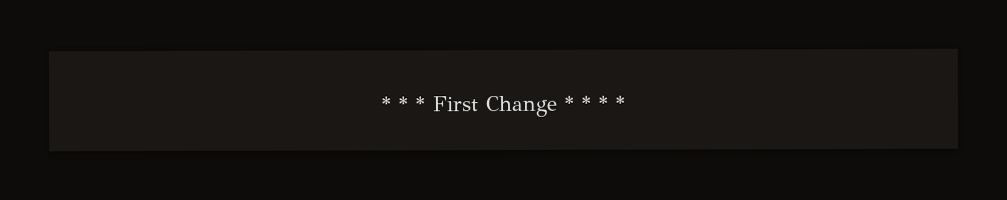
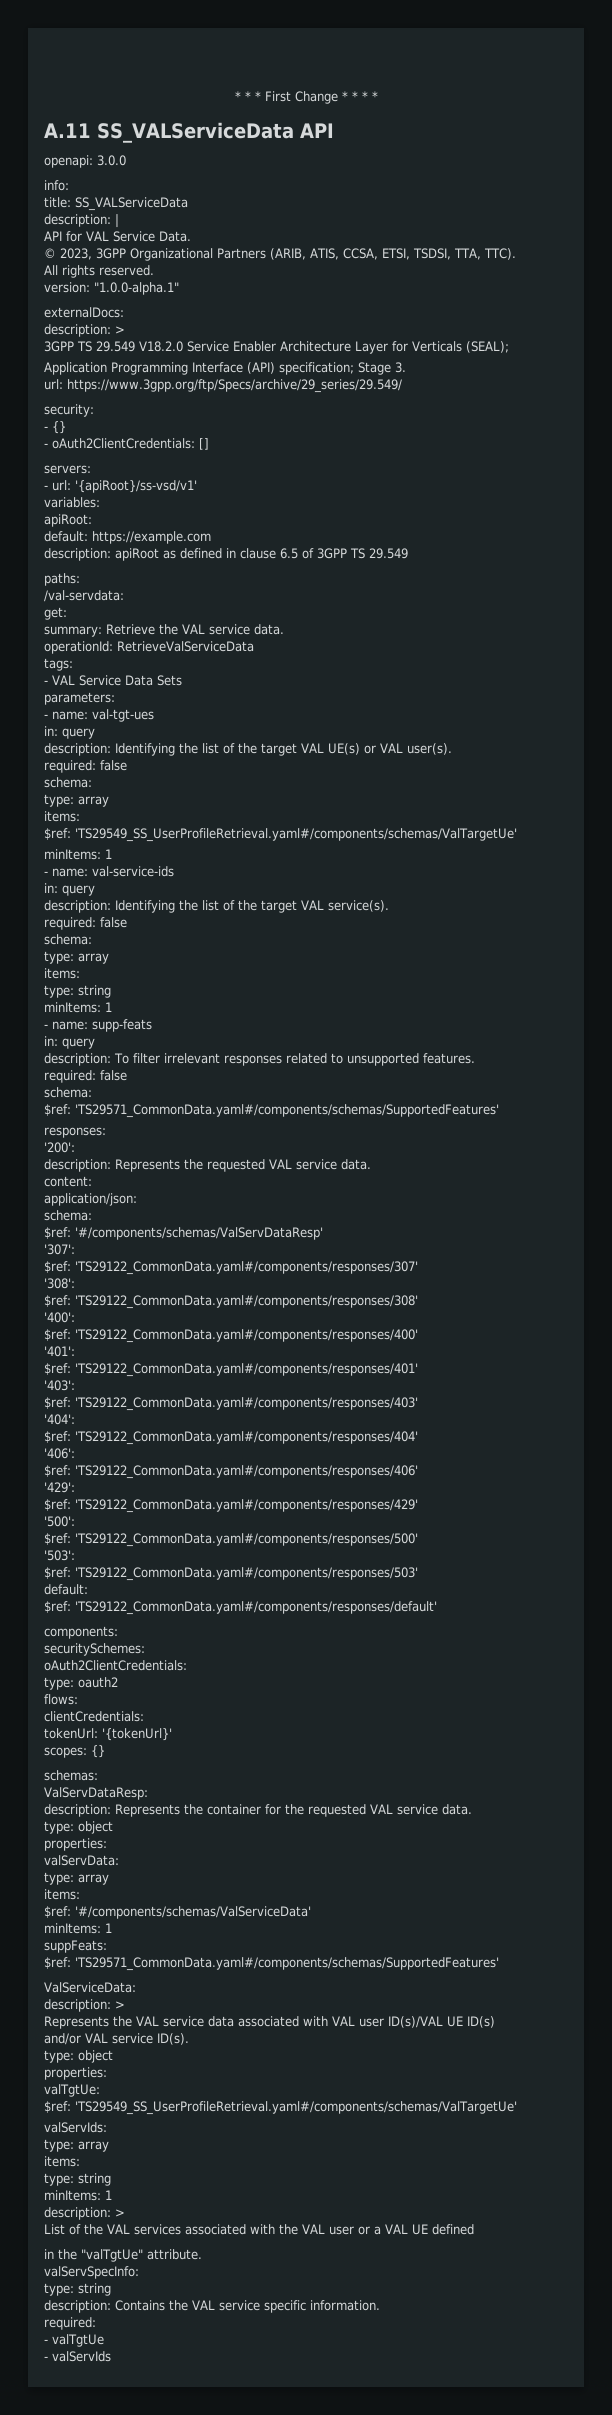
+ A.11 SS_VALServiceData API
+ openapi: 3.0.0
+ info:
+ title: SS_VALServiceData
+ description: |
+ API for VAL Service Data.
+ © 2023, 3GPP Organizational Partners (ARIB, ATIS, CCSA, ETSI, TSDSI, TTA, TTC).
+ All rights reserved.
+ version: "1.0.0-alpha.1"
+ externalDocs:
+ description: >
+ 3GPP TS 29.549 V18.2.0 Service Enabler Architecture Layer for Verticals (SEAL);
+ Application Programming Interface (API) specification; Stage 3.
+ url: https://www.3gpp.org/ftp/Specs/archive/29_series/29.549/
+ security:
+ - {}
+ - oAuth2ClientCredentials: []
+ servers:
+ - url: '{apiRoot}/ss-vsd/v1'
+ variables:
+ apiRoot:
+ default: https://example.com
+ description: apiRoot as defined in clause 6.5 of 3GPP TS 29.549
+ paths:
+ /val-servdata:
+ get:
+ summary: Retrieve the VAL service data.
+ operationId: RetrieveValServiceData
+ tags:
+ - VAL Service Data Sets
+ parameters:
+ - name: val-tgt-ues
+ in: query
+ description: Identifying the list of the target VAL UE(s) or VAL user(s).
+ required: false
+ schema:
+ type: array
+ items:
+ $ref: 'TS29549_SS_UserProfileRetrieval.yaml#/components/schemas/ValTargetUe'
+ minItems: 1
+ - name: val-service-ids
+ in: query
+ description: Identifying the list of the target VAL service(s).
+ required: false
+ schema:
+ type: array
+ items:
+ type: string
+ minItems: 1
+ - name: supp-feats
+ in: query
+ description: To filter irrelevant responses related to unsupported features.
+ required: false
+ schema:
+ $ref: 'TS29571_CommonData.yaml#/components/schemas/SupportedFeatures'
+ responses:
+ '200':
+ description: Represents the requested VAL service data.
+ content:
+ application/json:
+ schema:
+ $ref: '#/components/schemas/ValServDataResp'
+ '307':
+ $ref: 'TS29122_CommonData.yaml#/components/responses/307'
+ '308':
+ $ref: 'TS29122_CommonData.yaml#/components/responses/308'
+ '400':
+ $ref: 'TS29122_CommonData.yaml#/components/responses/400'
+ '401':
+ $ref: 'TS29122_CommonData.yaml#/components/responses/401'
+ '403':
+ $ref: 'TS29122_CommonData.yaml#/components/responses/403'
+ '404':
+ $ref: 'TS29122_CommonData.yaml#/components/responses/404'
+ '406':
+ $ref: 'TS29122_CommonData.yaml#/components/responses/406'
+ '429':
+ $ref: 'TS29122_CommonData.yaml#/components/responses/429'
+ '500':
+ $ref: 'TS29122_CommonData.yaml#/components/responses/500'
+ '503':
+ $ref: 'TS29122_CommonData.yaml#/components/responses/503'
+ default:
+ $ref: 'TS29122_CommonData.yaml#/components/responses/default'
+ components:
+ securitySchemes:
+ oAuth2ClientCredentials:
+ type: oauth2
+ flows:
+ clientCredentials:
+ tokenUrl: '{tokenUrl}'
+ scopes: {}
+ schemas:
+ ValServDataResp:
+ description: Represents the container for the requested VAL service data.
+ type: object
+ properties:
+ valServData:
+ type: array
+ items:
+ $ref: '#/components/schemas/ValServiceData'
+ minItems: 1
+ suppFeats:
+ $ref: 'TS29571_CommonData.yaml#/components/schemas/SupportedFeatures'
+ ValServiceData:
+ description: >
+ Represents the VAL service data associated with VAL user ID(s)/VAL UE ID(s)
+ and/or VAL service ID(s).
+ type: object
+ properties:
+ valTgtUe:
+ $ref: 'TS29549_SS_UserProfileRetrieval.yaml#/components/schemas/ValTargetUe'
+ valServIds:
+ type: array
+ items:
+ type: string
+ minItems: 1
+ description: >
+ List of the VAL services associated with the VAL user or a VAL UE defined
+ in the "valTgtUe" attribute.
+ valServSpecInfo:
+ type: string
+ description: Contains the VAL service specific information.
+ required:
+ - valTgtUe
+ - valServIds

